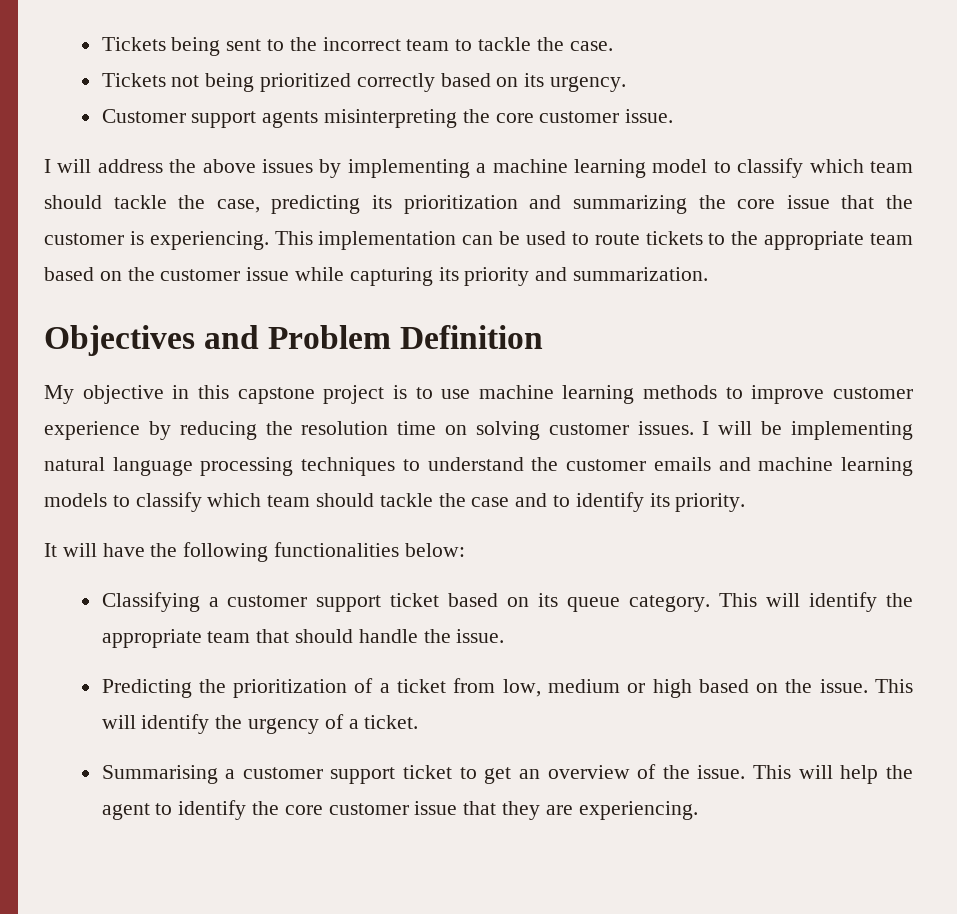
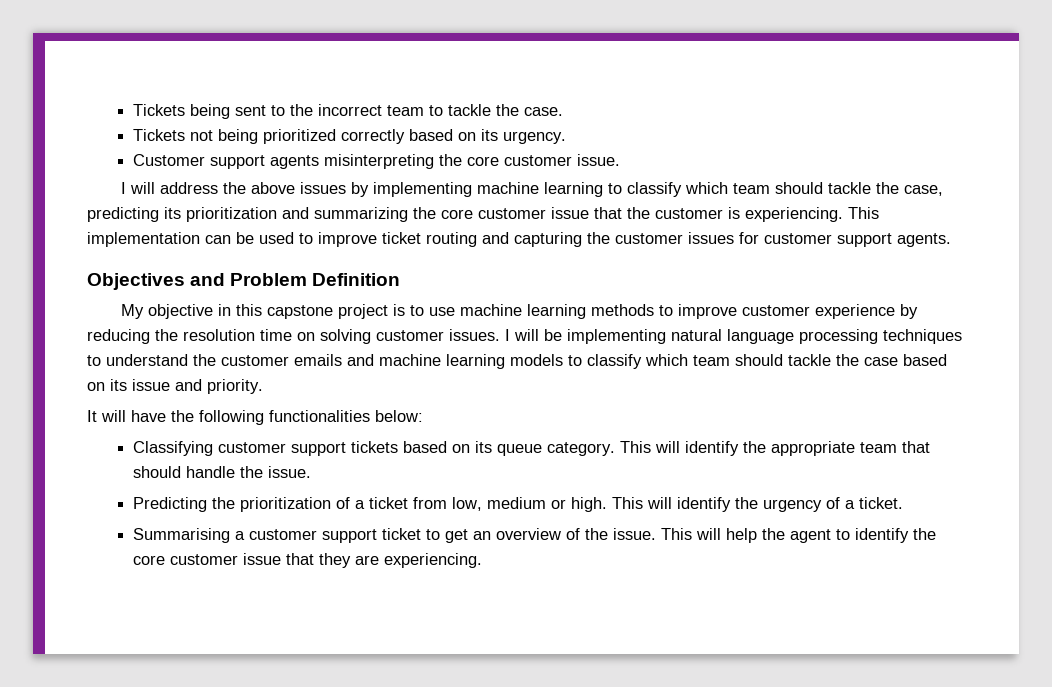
- I will address the above issues by implementing a machine learning model to classify which team should tackle the case, predicting its prioritization and summarizing the core issue that the customer is experiencing.
+ I will address the above issues by implementing machine learning to classify which team should tackle the case, predicting its prioritization and summarizing the core customer issue that the customer is experiencing.
- This implementation can be used to route tickets to the appropriate team based on the customer issue while capturing its priority and summarization.
+ This implementation can be used to improve ticket routing and capturing the customer issues for customer support agents.
- I will be implementing natural language processing techniques to understand the customer emails and machine learning models to classify which team should tackle the case and to identify its priority.
+ I will be implementing natural language processing techniques to understand the customer emails and machine learning models to classify which team should tackle the case based on its issue and priority.
- Classifying a customer support ticket based on its queue category.
+ Classifying customer support tickets based on its queue category.
- Predicting the prioritization of a ticket from low, medium or high based on the issue.
+ Predicting the prioritization of a ticket from low, medium or high.

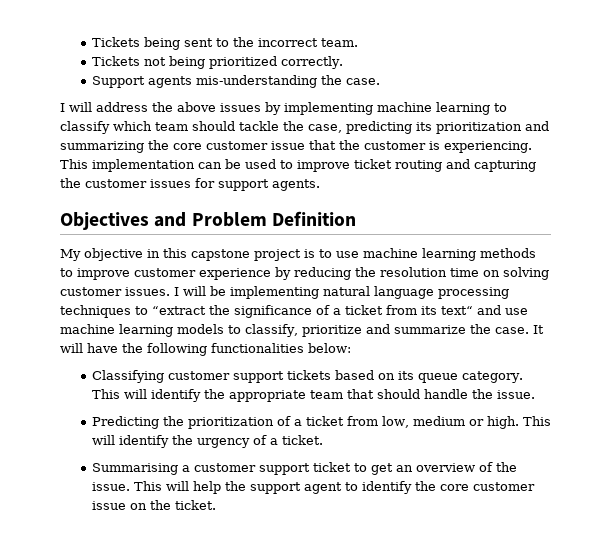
- Tickets being sent to the incorrect team to tackle the case.
+ Tickets being sent to the incorrect team.
- Tickets not being prioritized correctly based on its urgency.
- Customer support agents misinterpreting the core customer issue.
+ Tickets not being prioritized correctly.
+ Support agents mis-understanding the case.
- This implementation can be used to improve ticket routing and capturing the customer issues for customer support agents.
+ This implementation can be used to improve ticket routing and capturing the customer issues for support agents.
- I will be implementing natural language processing techniques to understand the customer emails and machine learning models to classify which team should tackle the case based on its issue and priority.
- It will have the following functionalities below:
+ I will be implementing natural language processing techniques to “extract the significance of a ticket from its text“ and use machine learning models to classify, prioritize and summarize the case. It will have the following functionalities below:
- This will help the agent to identify the core customer issue that they are experiencing.
+ This will help the support agent to identify the core customer issue on the ticket.

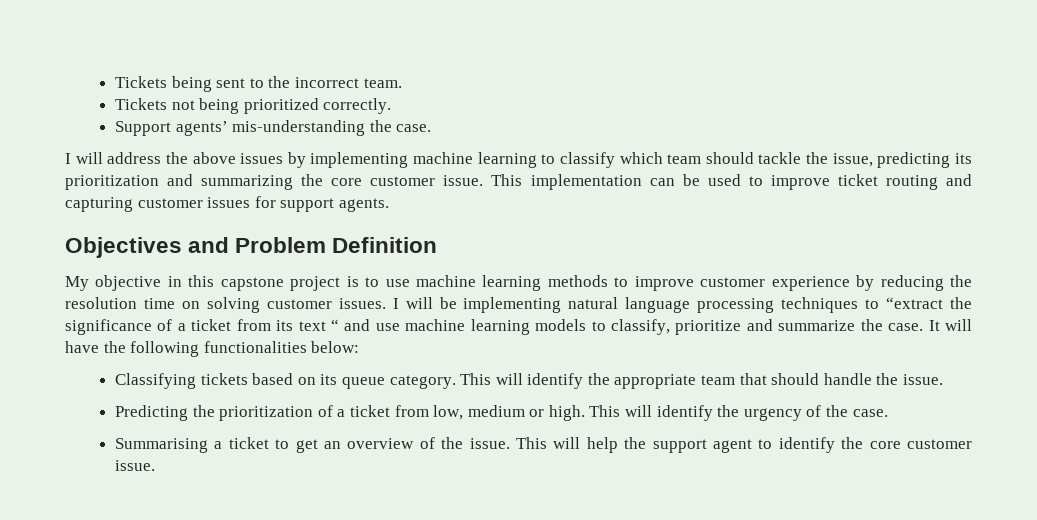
- Support agents mis-understanding the case.
+ Support agents’ mis-understanding the case.
- I will address the above issues by implementing machine learning to classify which team should tackle the case, predicting its prioritization and summarizing the core customer issue that the customer is experiencing.
+ I will address the above issues by implementing machine learning to classify which team should tackle the issue, predicting its prioritization and summarizing the core customer issue.
- This implementation can be used to improve ticket routing and capturing the customer issues for support agents.
+ This implementation can be used to improve ticket routing and capturing customer issues for support agents.
- I will be implementing natural language processing techniques to “extract the significance of a ticket from its text“ and use machine learning models to classify, prioritize and summarize the case.
+ I will be implementing natural language processing techniques to “extract the significance of a ticket from its text “ and use machine learning models to classify, prioritize and summarize the case.
- Classifying customer support tickets based on its queue category.
+ Classifying tickets based on its queue category.
- This will identify the urgency of a ticket.
+ This will identify the urgency of the case.
- Summarising a customer support ticket to get an overview of the issue.
+ Summarising a ticket to get an overview of the issue.
- This will help the support agent to identify the core customer issue on the ticket.
+ This will help the support agent to identify the core customer issue.

